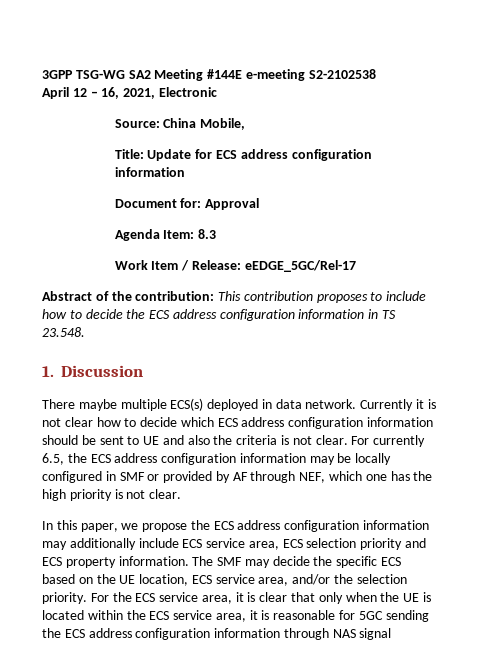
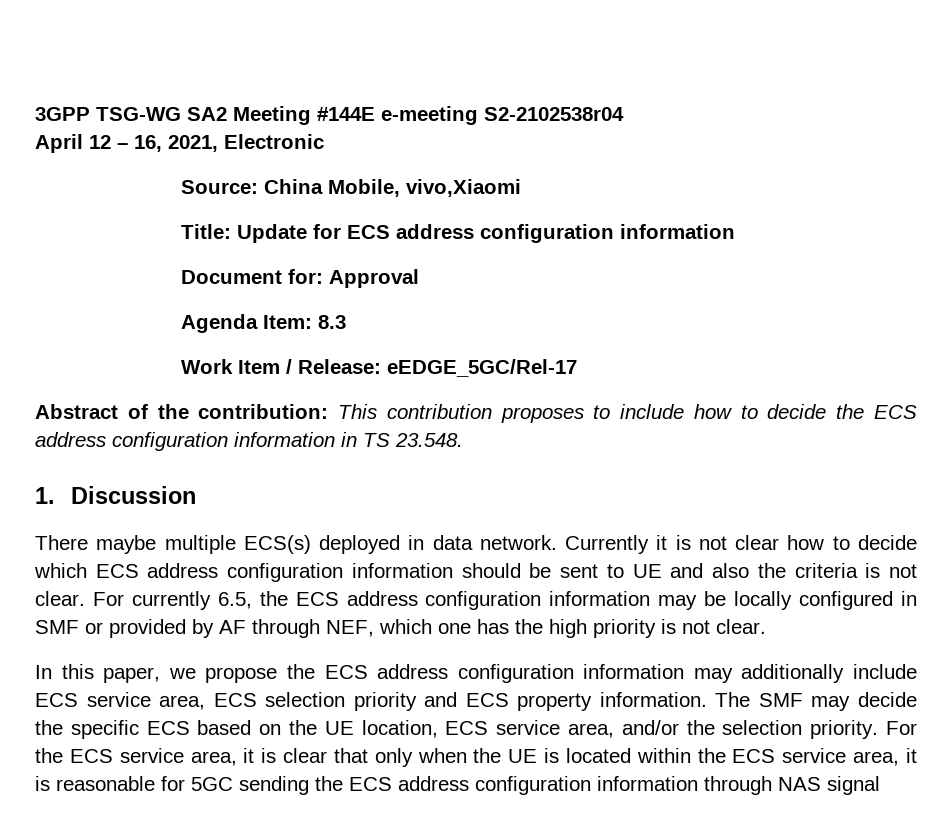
- 3GPP TSG-WG SA2 Meeting #144E e-meeting S2-2102538
+ 3GPP TSG-WG SA2 Meeting #144E e-meeting S2-2102538r04
- Source: China Mobile,
+ Source: China Mobile, vivo,Xiaomi

